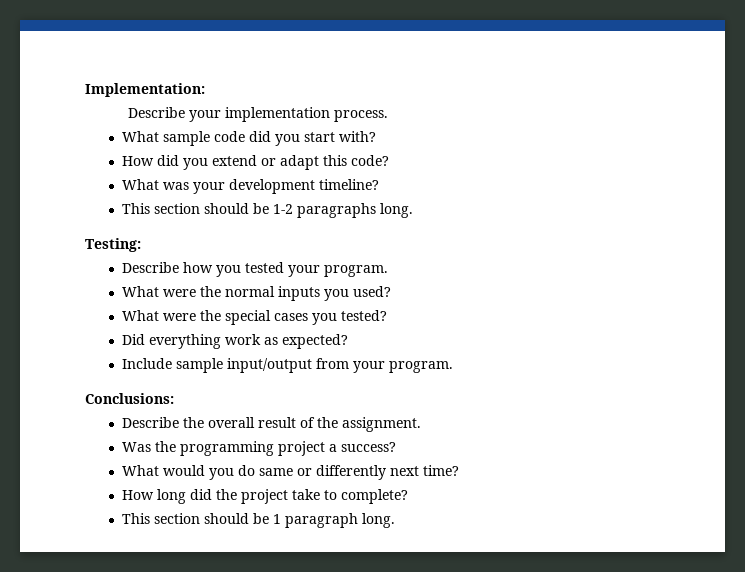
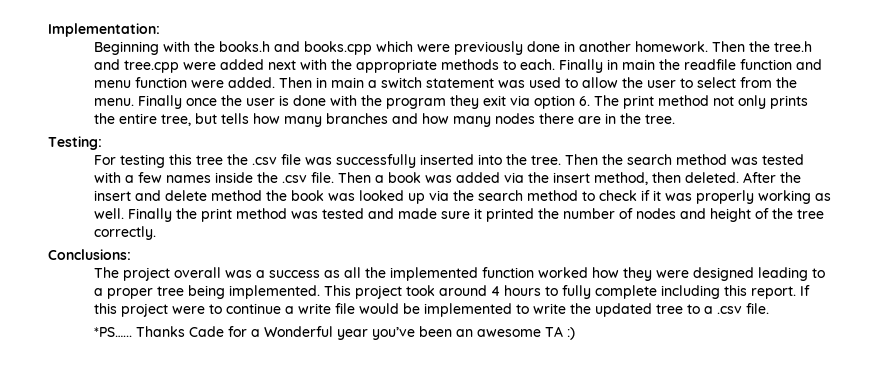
- Describe your implementation process.
- What sample code did you start with?
- How did you extend or adapt this code?
- What was your development timeline?
- This section should be 1-2 paragraphs long.
+ Beginning with the books.h and books.cpp which were previously done in another homework. Then the tree.h and tree.cpp were added next with the appropriate methods to each. Finally in main the readfile function and menu function were added. Then in main a switch statement was used to allow the user to select from the menu. Finally once the user is done with the program they exit via option 6. The print method not only prints the entire tree, but tells how many branches and how many nodes there are in the tree.
  Testing:
- Describe how you tested your program.
- What were the normal inputs you used?
- What were the special cases you tested?
- Did everything work as expected?
- Include sample input/output from your program.
+ For testing this tree the .csv file was successfully inserted into the tree. Then the search method was tested with a few names inside the .csv file. Then a book was added via the insert method, then deleted. After the insert and delete method the book was looked up via the search method to check if it was properly working as well. Finally the print method was tested and made sure it printed the number of nodes and height of the tree correctly.
  Conclusions:
- Describe the overall result of the assignment.
- Was the programming project a success?
- What would you do same or differently next time?
- How long did the project take to complete?
- This section should be 1 paragraph long.
+ The project overall was a success as all the implemented function worked how they were designed leading to a proper tree being implemented. This project took around 4 hours to fully complete including this report. If this project were to continue a write file would be implemented to write the updated tree to a .csv file.
+ *PS…... Thanks Cade for a Wonderful year you’ve been an awesome TA :)

